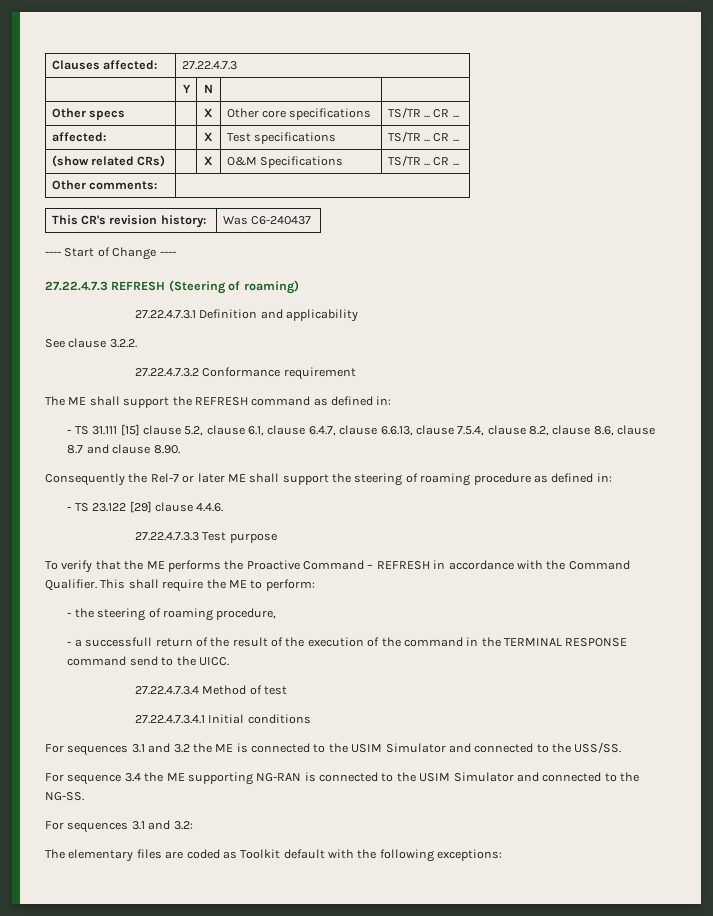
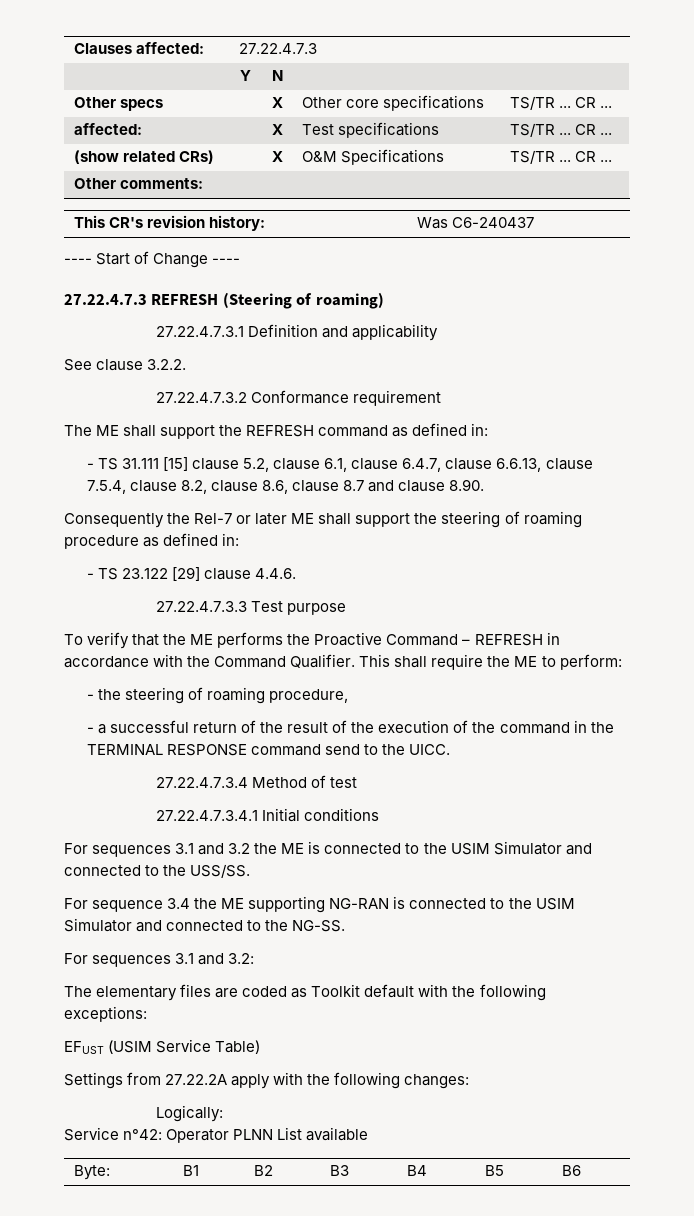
- - a successfull return of the result of the execution of the command in the TERMINAL RESPONSE command send to the UICC.
+ - a successful return of the result of the execution of the command in the TERMINAL RESPONSE command send to the UICC.
+ EFUST (USIM Service Table)
+ Settings from 27.22.2A apply with the following changes:
+ Logically:
+ Service n°42: Operator PLNN List available
+ Byte: | B1 | B2 | B3 | B4 | B5 | B6

